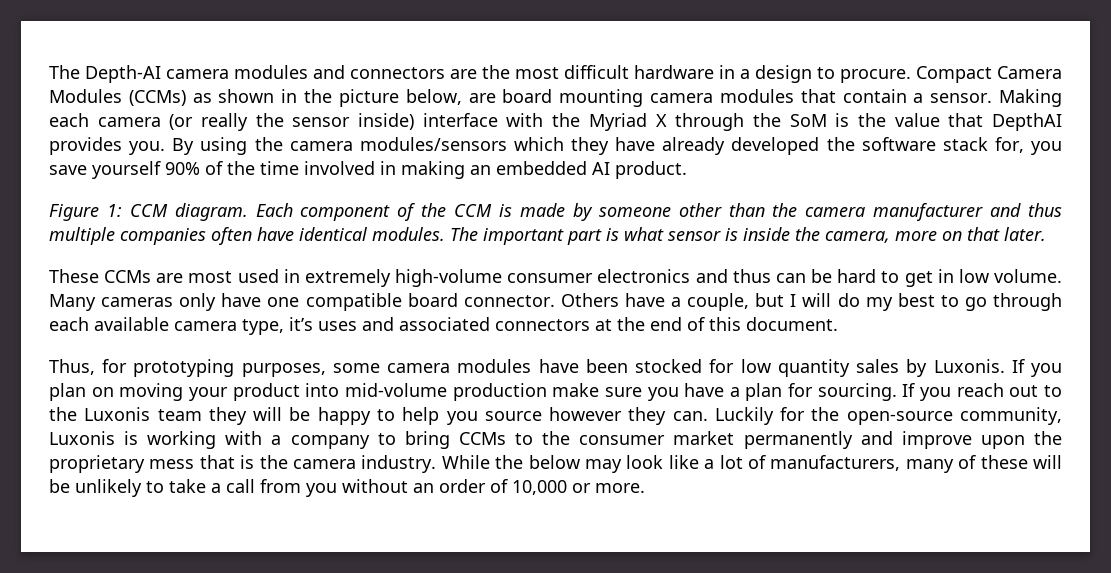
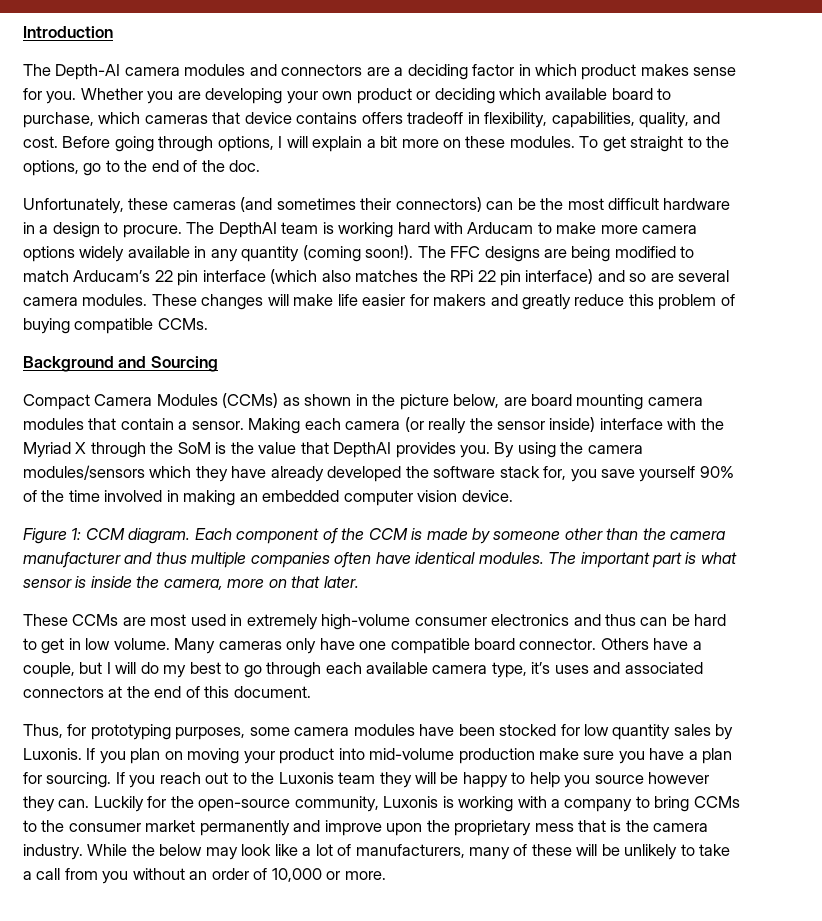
+ Introduction
- The Depth-AI camera modules and connectors are the most difficult hardware in a design to procure. Compact Camera Modules (CCMs) as shown in the picture below, are board mounting camera modules that contain a sensor.
+ The Depth-AI camera modules and connectors are a deciding factor in which product makes sense for you. Whether you are developing your own product or deciding which available board to purchase, which cameras that device contains offers tradeoff in flexibility, capabilities, quality, and cost. Before going through options, I will explain a bit more on these modules. To get straight to the options, go to the end of the doc.
+ Unfortunately, these cameras (and sometimes their connectors) can be the most difficult hardware in a design to procure. The DepthAI team is working hard with Arducam to make more camera options widely available in any quantity (coming soon!). The FFC designs are being modified to match Arducam’s 22 pin interface (which also matches the RPi 22 pin interface) and so are several camera modules. These changes will make life easier for makers and greatly reduce this problem of buying compatible CCMs.
+ Background and Sourcing
+ Compact Camera Modules (CCMs) as shown in the picture below, are board mounting camera modules that contain a sensor.
- By using the camera modules/sensors which they have already developed the software stack for, you save yourself 90% of the time involved in making an embedded AI product.
+ By using the camera modules/sensors which they have already developed the software stack for, you save yourself 90% of the time involved in making an embedded computer vision device.

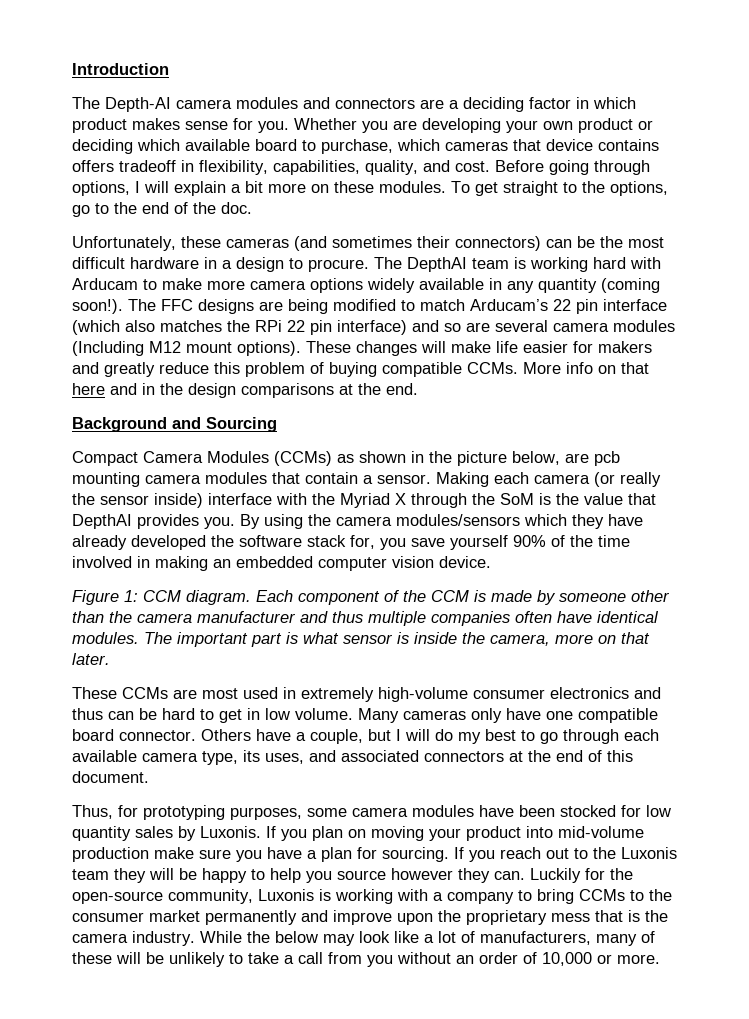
- The FFC designs are being modified to match Arducam’s 22 pin interface (which also matches the RPi 22 pin interface) and so are several camera modules.
+ The FFC designs are being modified to match Arducam’s 22 pin interface (which also matches the RPi 22 pin interface) and so are several camera modules (Including M12 mount options).
+ More info on that here and in the design comparisons at the end.
- Compact Camera Modules (CCMs) as shown in the picture below, are board mounting camera modules that contain a sensor.
+ Compact Camera Modules (CCMs) as shown in the picture below, are pcb mounting camera modules that contain a sensor.
- Others have a couple, but I will do my best to go through each available camera type, it’s uses and associated connectors at the end of this document.
+ Others have a couple, but I will do my best to go through each available camera type, its uses, and associated connectors at the end of this document.

